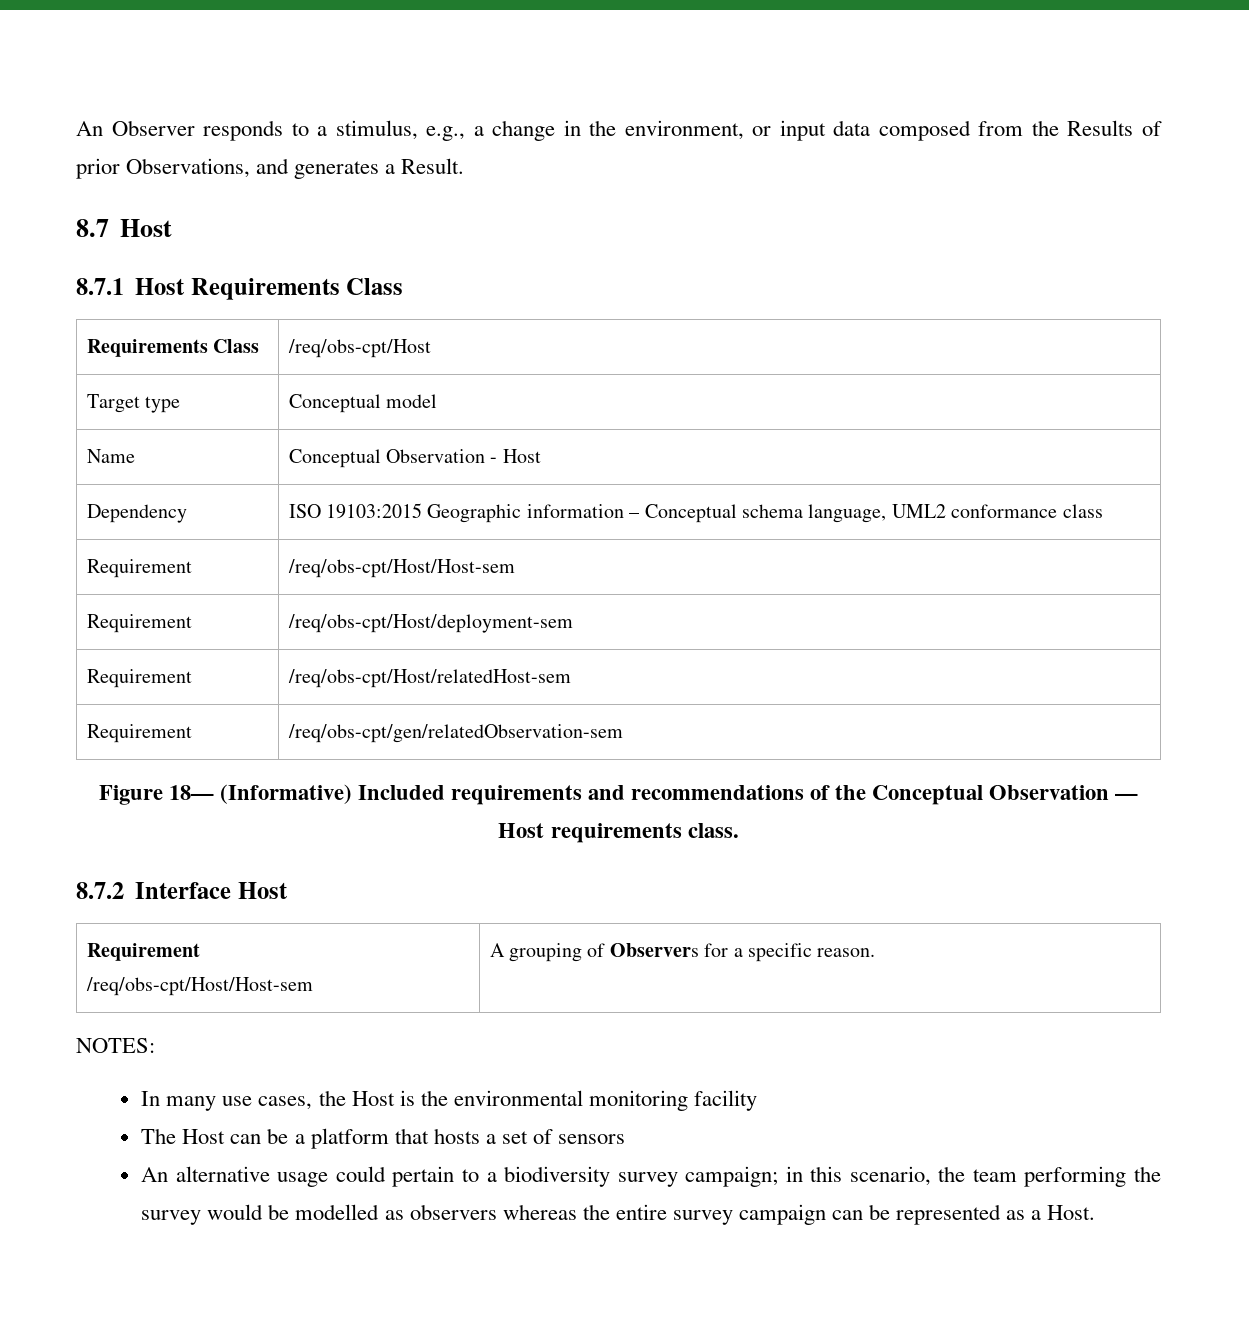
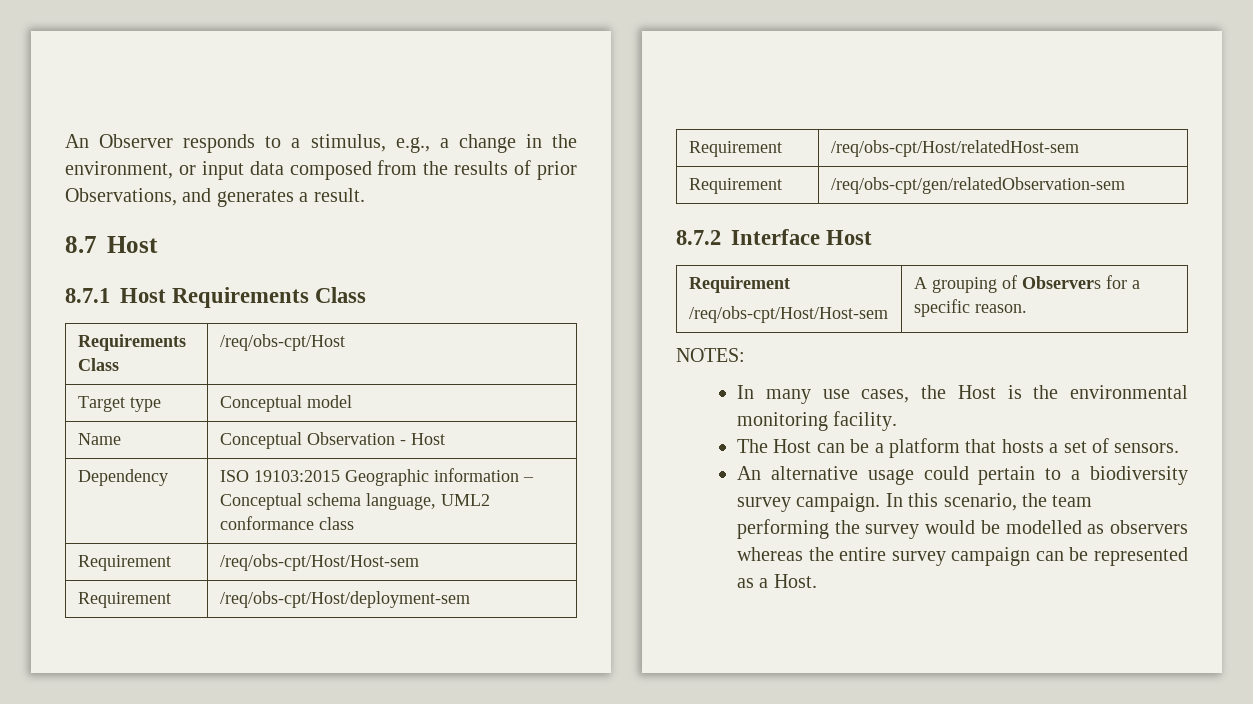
- An Observer responds to a stimulus, e.g., a change in the environment, or input data composed from the Results of prior Observations, and generates a Result.
+ An Observer responds to a stimulus, e.g., a change in the environment, or input data composed from the results of prior Observations, and generates a result.
- Figure 18— (Informative) Included requirements and recommendations of the Conceptual Observation — Host requirements class.
- In many use cases, the Host is the environmental monitoring facility
+ In many use cases, the Host is the environmental monitoring facility.
- The Host can be a platform that hosts a set of sensors
+ The Host can be a platform that hosts a set of sensors.
- An alternative usage could pertain to a biodiversity survey campaign; in this scenario, the team performing the survey would be modelled as observers whereas the entire survey campaign can be represented as a Host.
+ An alternative usage could pertain to a biodiversity survey campaign. In this scenario, the team performing the survey would be modelled as observers whereas the entire survey campaign can be represented as a Host.

